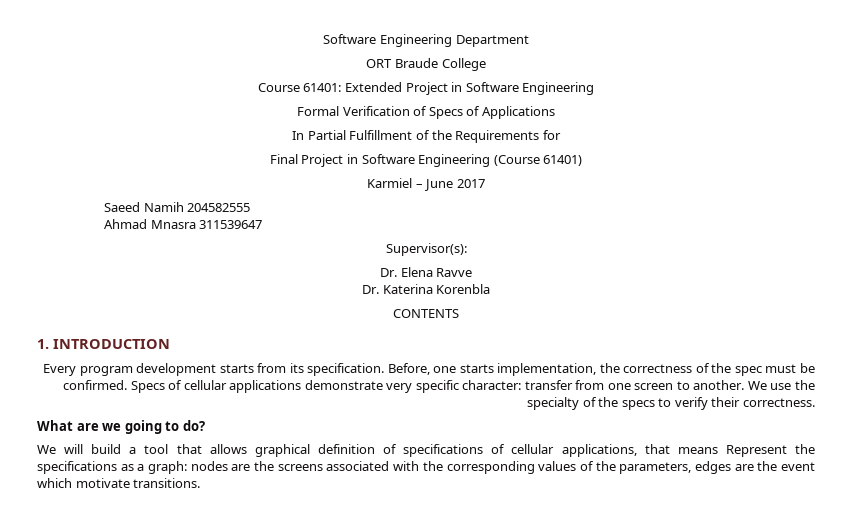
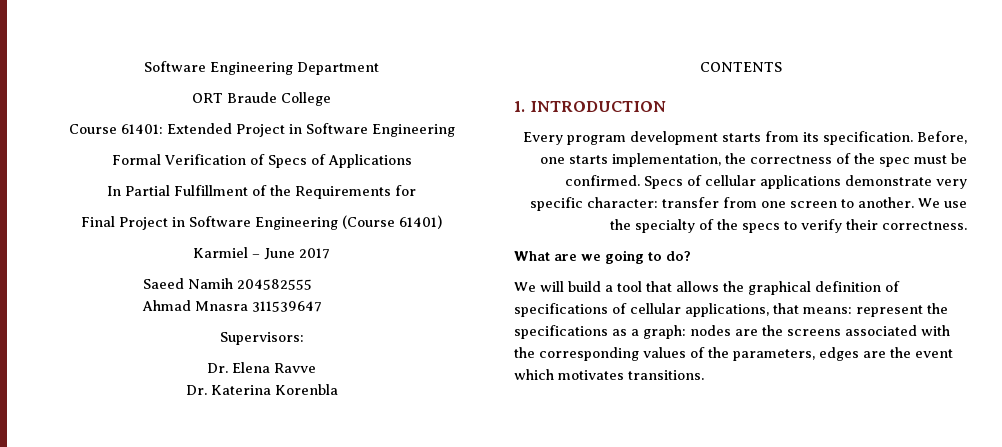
- Supervisor(s):
+ Supervisors:
- We will build a tool that allows graphical definition of specifications of cellular applications, that means Represent the specifications as a graph: nodes are the screens associated with the corresponding values of the parameters, edges are the event which motivate transitions.
+ We will build a tool that allows the graphical definition of specifications of cellular applications, that means: represent the specifications as a graph: nodes are the screens associated with the corresponding values of the parameters, edges are the event which motivates transitions.

